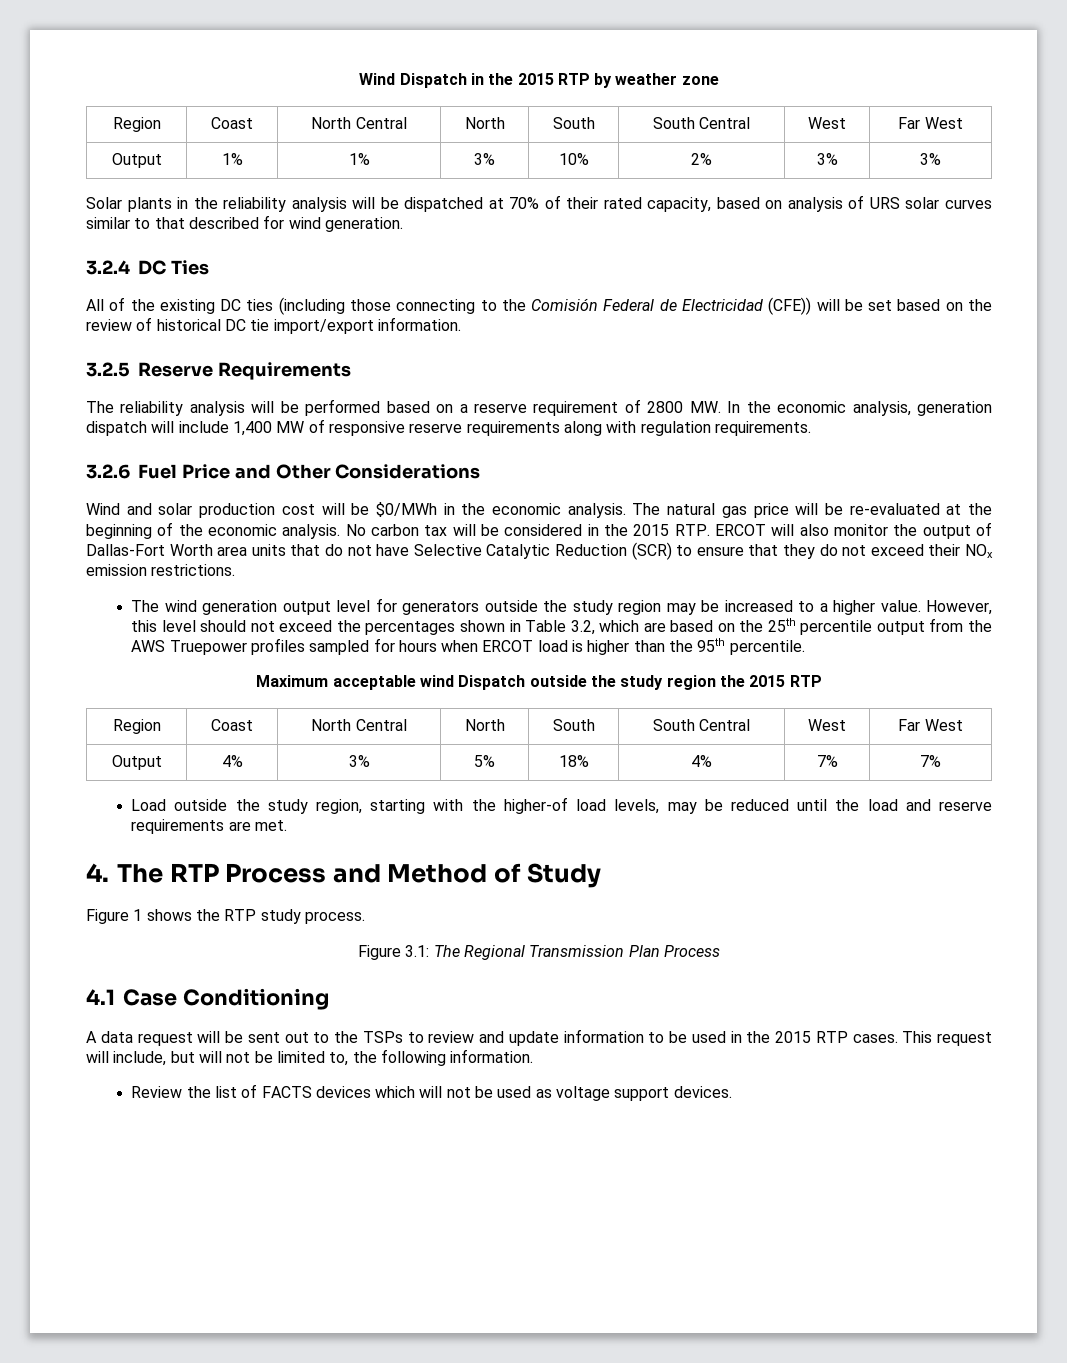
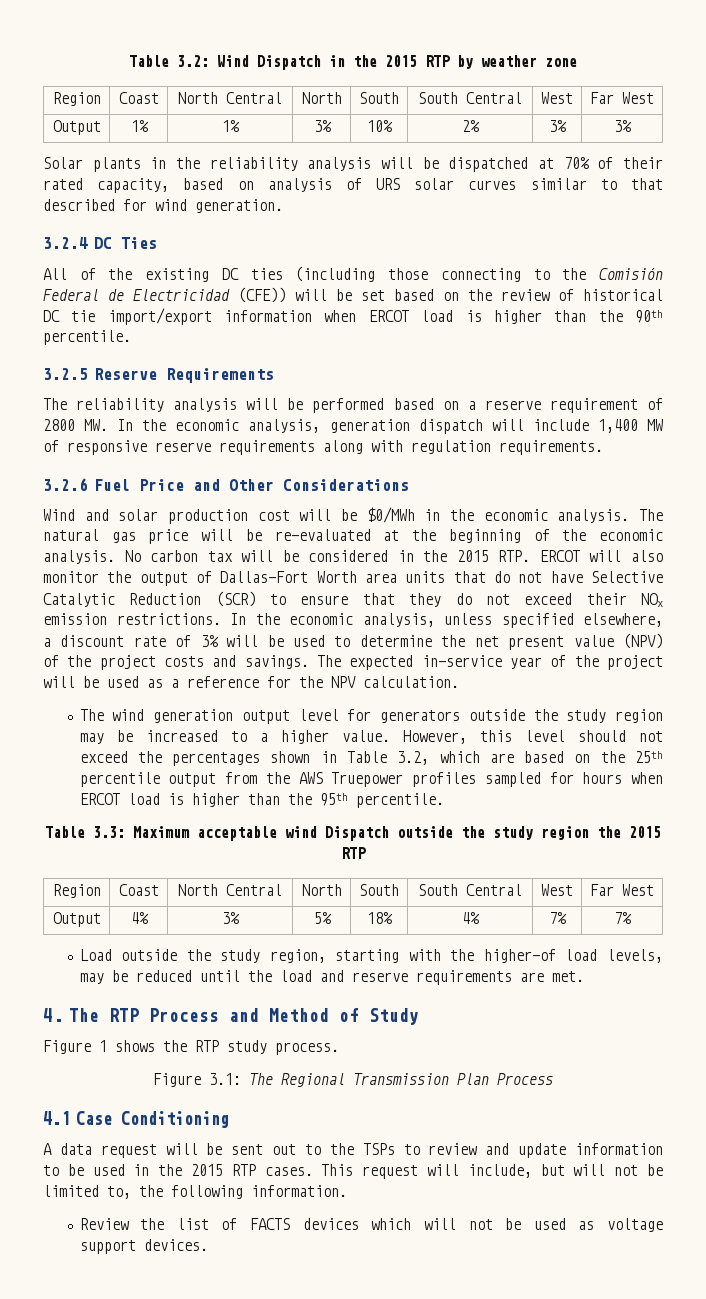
- Wind Dispatch in the 2015 RTP by weather zone
+ Table 3.2: Wind Dispatch in the 2015 RTP by weather zone
- All of the existing DC ties (including those connecting to the Comisión Federal de Electricidad (CFE)) will be set based on the review of historical DC tie import/export information.
+ All of the existing DC ties (including those connecting to the Comisión Federal de Electricidad (CFE)) will be set based on the review of historical DC tie import/export information when ERCOT load is higher than the 90th percentile.
+ In the economic analysis, unless specified elsewhere, a discount rate of 3% will be used to determine the net present value (NPV) of the project costs and savings. The expected in-service year of the project will be used as a reference for the NPV calculation.
- Maximum acceptable wind Dispatch outside the study region the 2015 RTP
+ Table 3.3: Maximum acceptable wind Dispatch outside the study region the 2015 RTP

